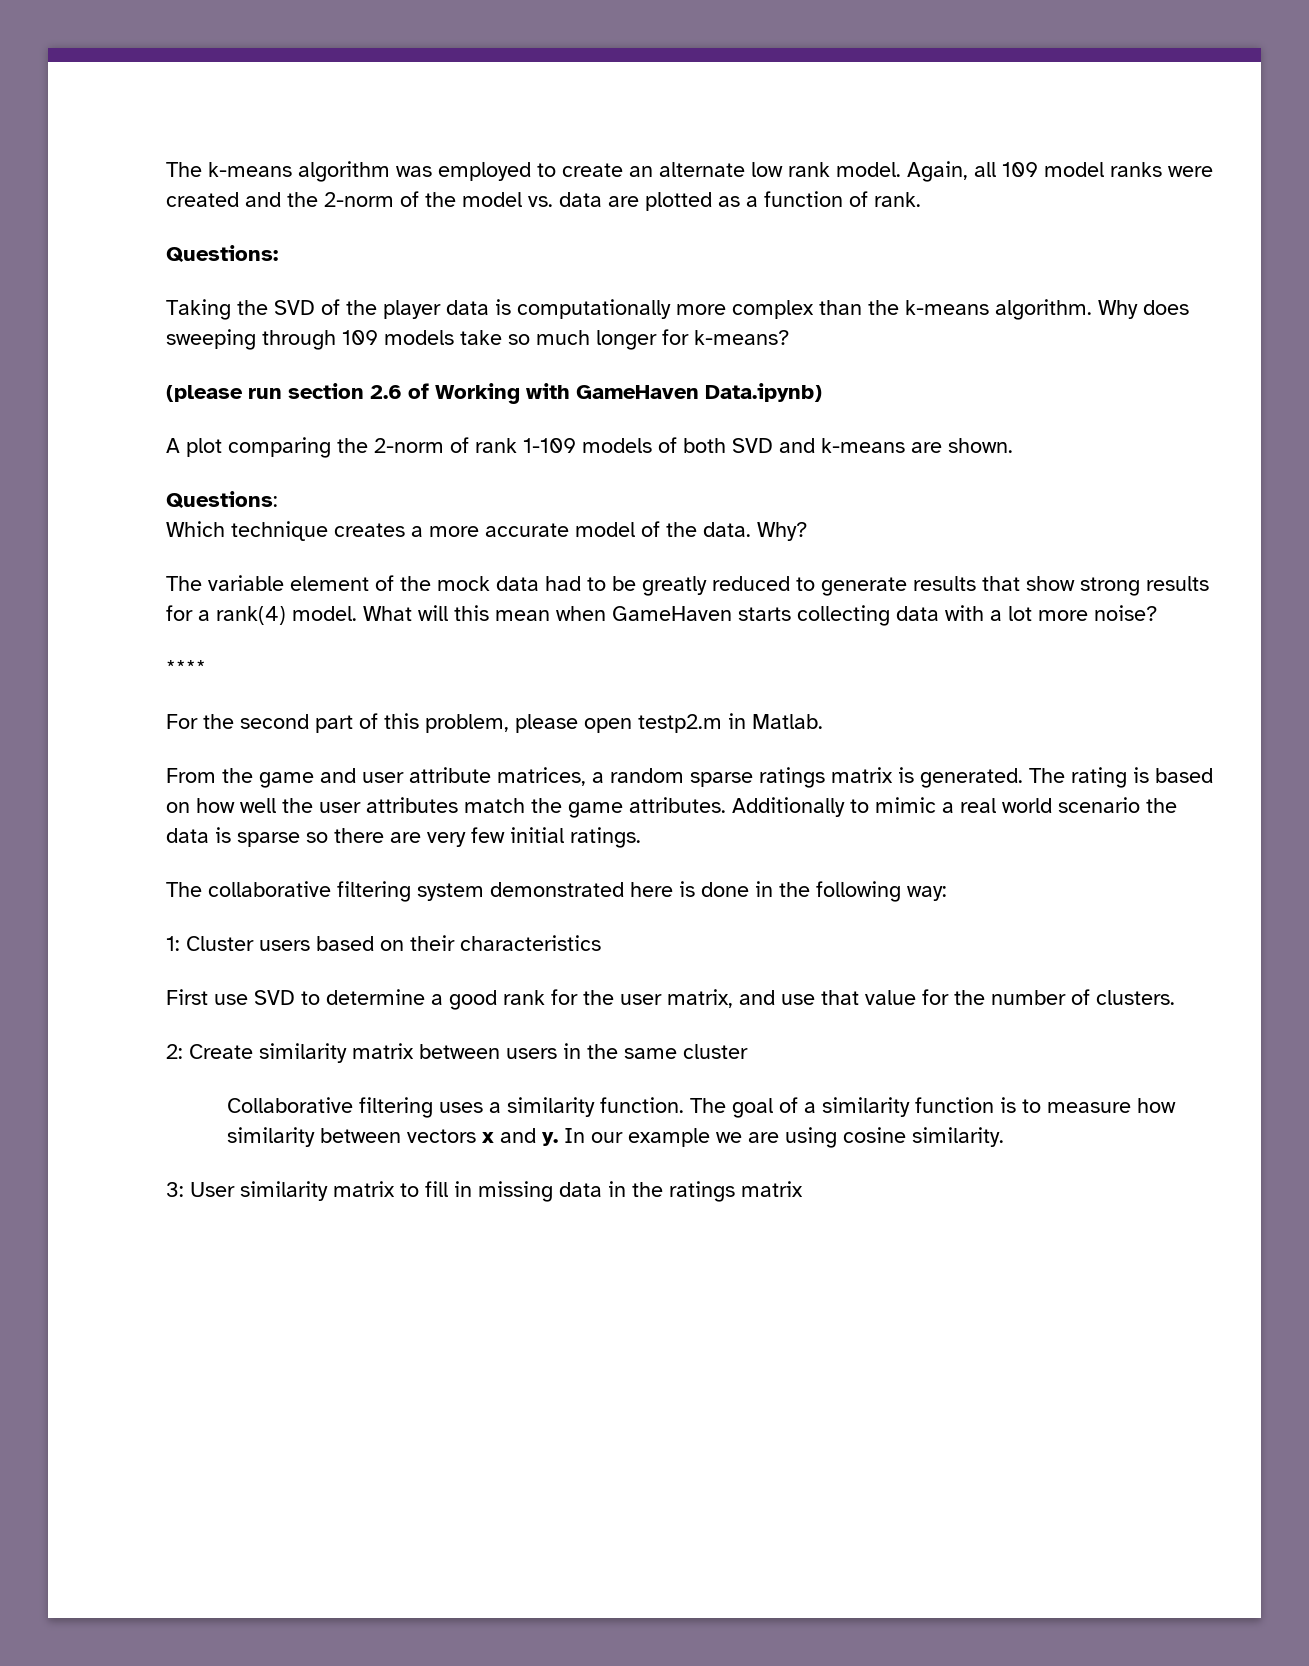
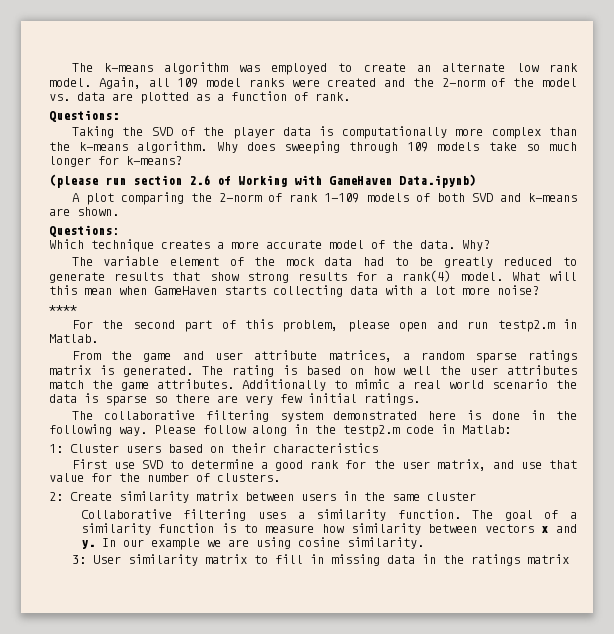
- For the second part of this problem, please open testp2.m in Matlab.
+ For the second part of this problem, please open and run testp2.m in Matlab.
- The collaborative filtering system demonstrated here is done in the following way:
+ The collaborative filtering system demonstrated here is done in the following way. Please follow along in the testp2.m code in Matlab:

